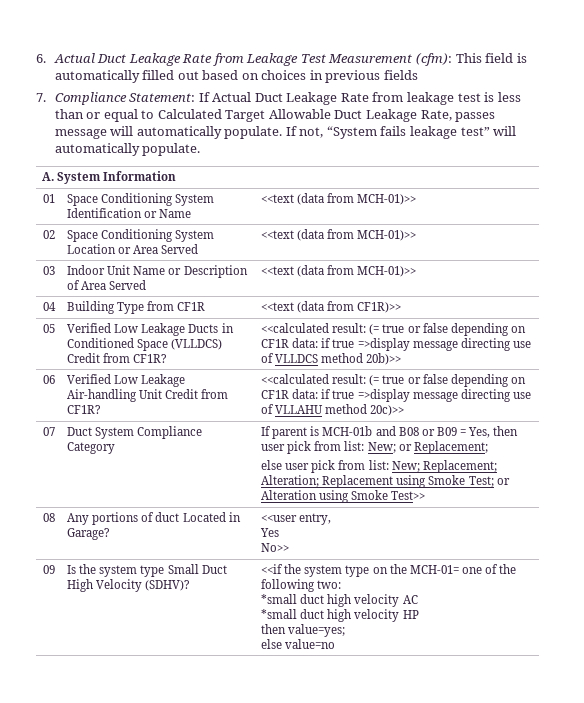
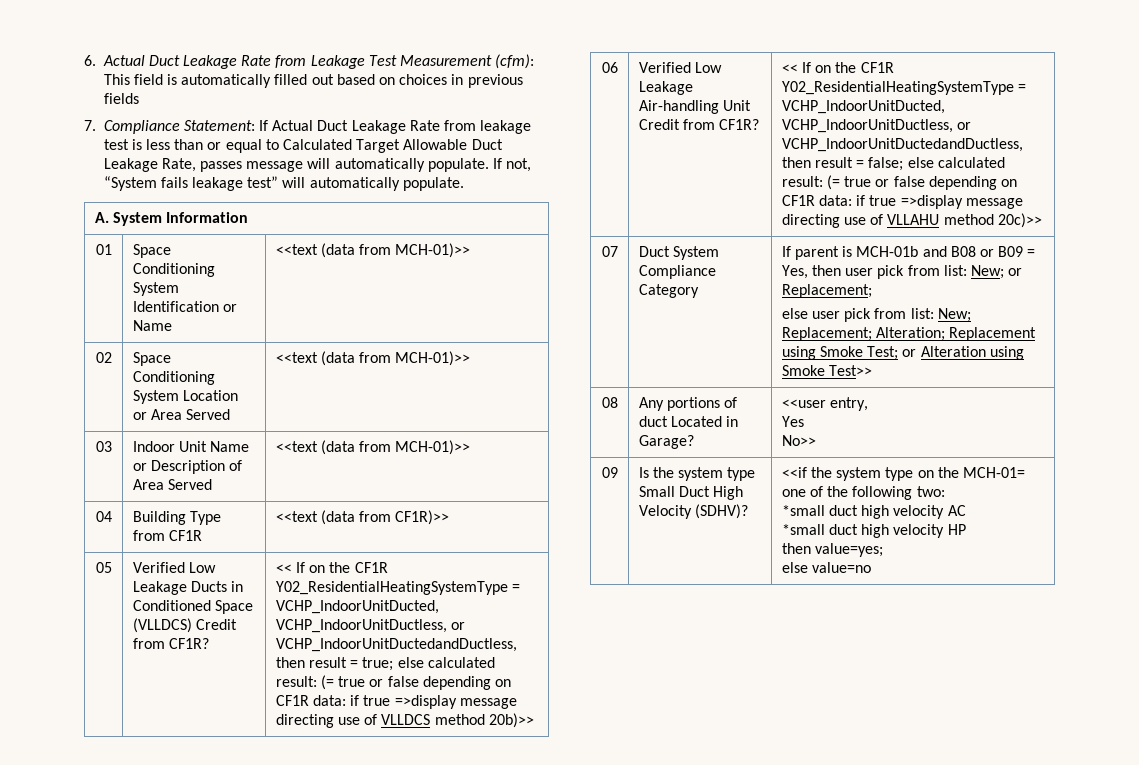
- <<calculated result: (= true or false depending on CF1R data: if true =>display message directing use of VLLDCS method 20b)>>
+ << If on the CF1R Y02_ResidentialHeatingSystemType = VCHP_IndoorUnitDucted, VCHP_IndoorUnitDuctless, or VCHP_IndoorUnitDuctedandDuctless, then result = true; else calculated result: (= true or false depending on CF1R data: if true =>display message directing use of VLLDCS method 20b)>>
- <<calculated result: (= true or false depending on CF1R data: if true =>display message directing use of VLLAHU method 20c)>>
+ << If on the CF1R Y02_ResidentialHeatingSystemType = VCHP_IndoorUnitDucted, VCHP_IndoorUnitDuctless, or VCHP_IndoorUnitDuctedandDuctless, then result = false; else calculated result: (= true or false depending on CF1R data: if true =>display message directing use of VLLAHU method 20c)>>

